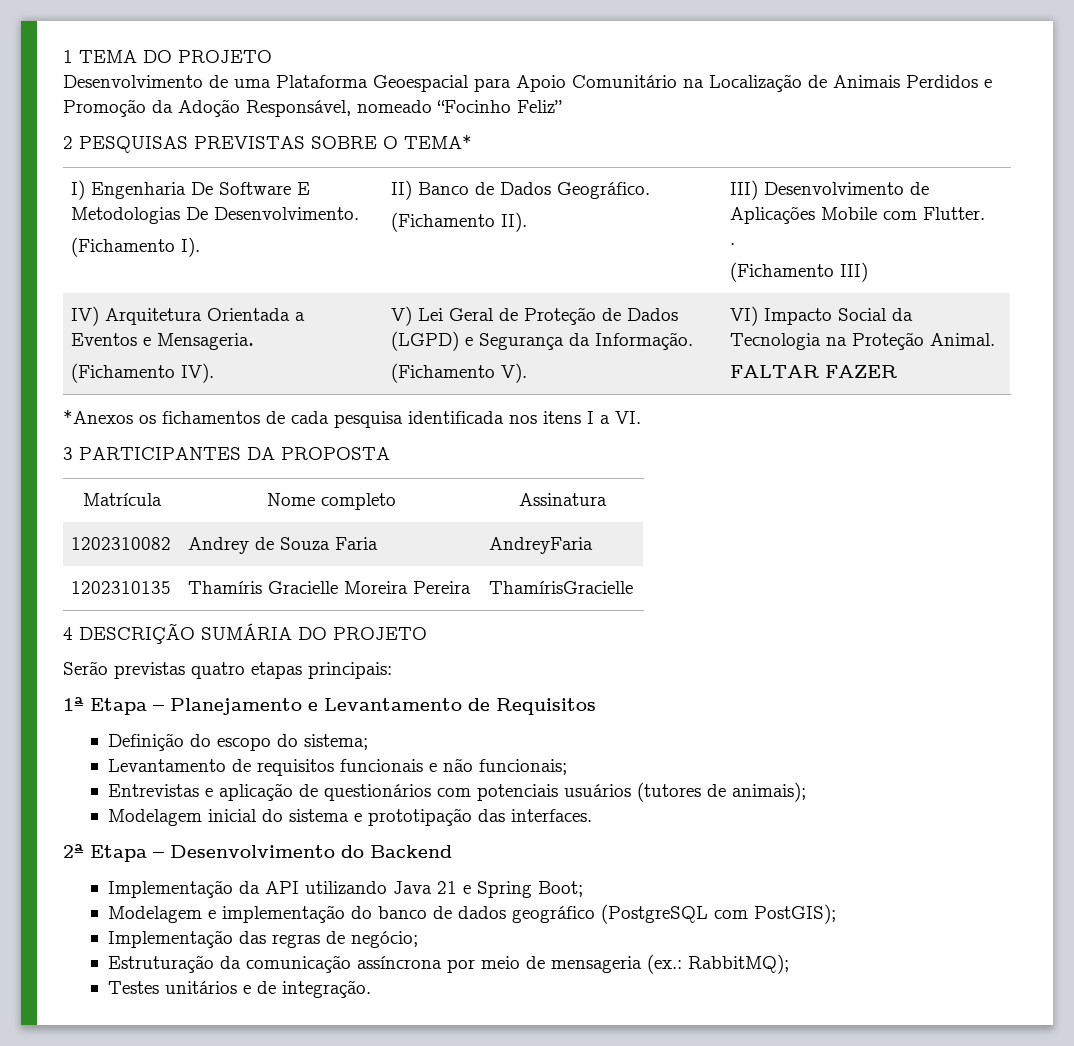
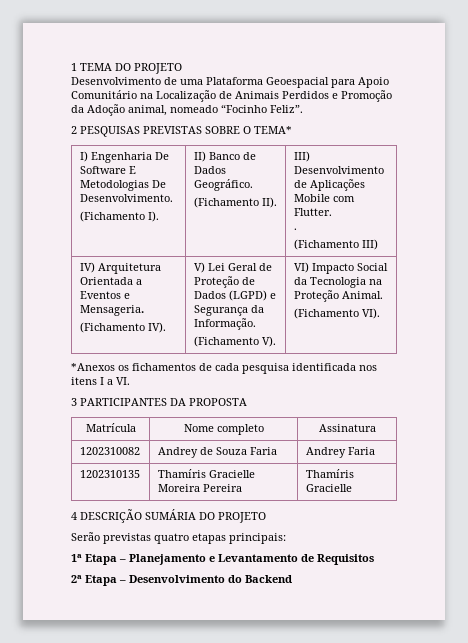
- Desenvolvimento de uma Plataforma Geoespacial para Apoio Comunitário na Localização de Animais Perdidos e Promoção da Adoção Responsável, nomeado “Focinho Feliz”
+ Desenvolvimento de uma Plataforma Geoespacial para Apoio Comunitário na Localização de Animais Perdidos e Promoção da Adoção animal, nomeado “Focinho Feliz”.
  IV) Arquitetura Orientada a Eventos e Mensageria.
  (Fichamento IV). | V) Lei Geral de Proteção de Dados (LGPD) e Segurança da Informação.
  (Fichamento V). | VI) Impacto Social da Tecnologia na Proteção Animal.
- FALTAR FAZER
+ (Fichamento VI).
- 1202310082 | Andrey de Souza Faria | AndreyFaria
+ 1202310082 | Andrey de Souza Faria | Andrey Faria
- 1202310135 | Thamíris Gracielle Moreira Pereira | ThamírisGracielle
+ 1202310135 | Thamíris Gracielle Moreira Pereira | Thamíris Gracielle
- Definição do escopo do sistema;
- Levantamento de requisitos funcionais e não funcionais;
- Entrevistas e aplicação de questionários com potenciais usuários (tutores de animais);
- Modelagem inicial do sistema e prototipação das interfaces.
- Implementação da API utilizando Java 21 e Spring Boot;
- Modelagem e implementação do banco de dados geográfico (PostgreSQL com PostGIS);
- Implementação das regras de negócio;
- Estruturação da comunicação assíncrona por meio de mensageria (ex.: RabbitMQ);
- Testes unitários e de integração.

